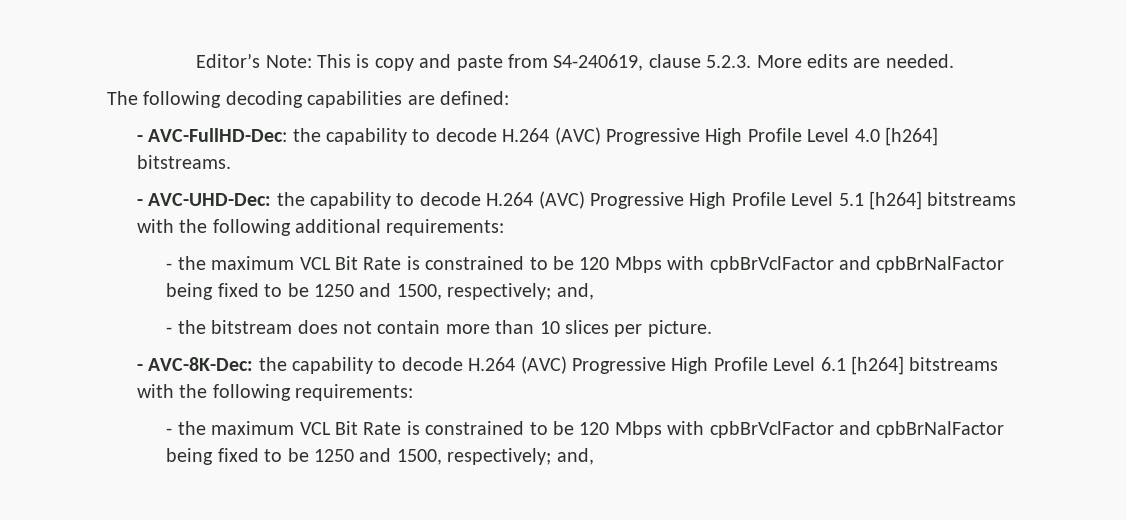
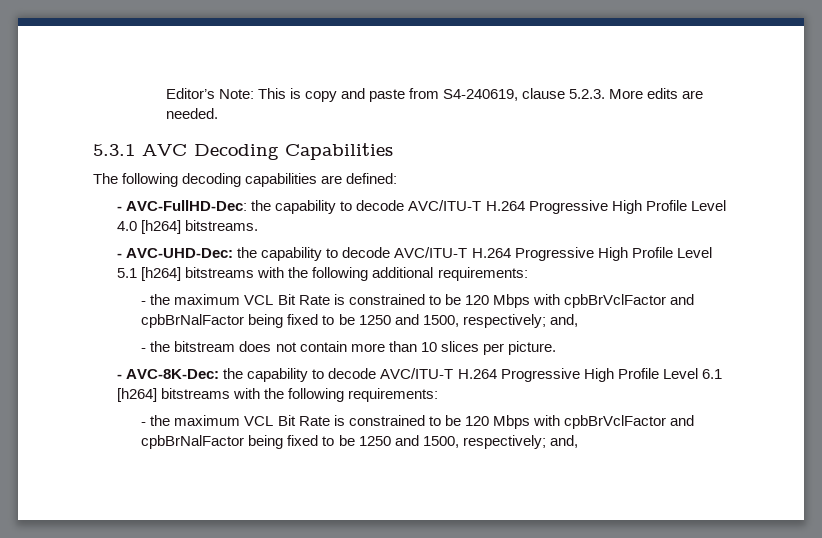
+ 5.3.1 AVC Decoding Capabilities
- - AVC-FullHD-Dec: the capability to decode H.264 (AVC) Progressive High Profile Level 4.0 [h264] bitstreams.
+ - AVC-FullHD-Dec: the capability to decode AVC/ITU-T H.264 Progressive High Profile Level 4.0 [h264] bitstreams.
- - AVC-UHD-Dec: the capability to decode H.264 (AVC) Progressive High Profile Level 5.1 [h264] bitstreams with the following additional requirements:
+ - AVC-UHD-Dec: the capability to decode AVC/ITU-T H.264 Progressive High Profile Level 5.1 [h264] bitstreams with the following additional requirements:
- - AVC-8K-Dec: the capability to decode H.264 (AVC) Progressive High Profile Level 6.1 [h264] bitstreams with the following requirements:
+ - AVC-8K-Dec: the capability to decode AVC/ITU-T H.264 Progressive High Profile Level 6.1 [h264] bitstreams with the following requirements:

